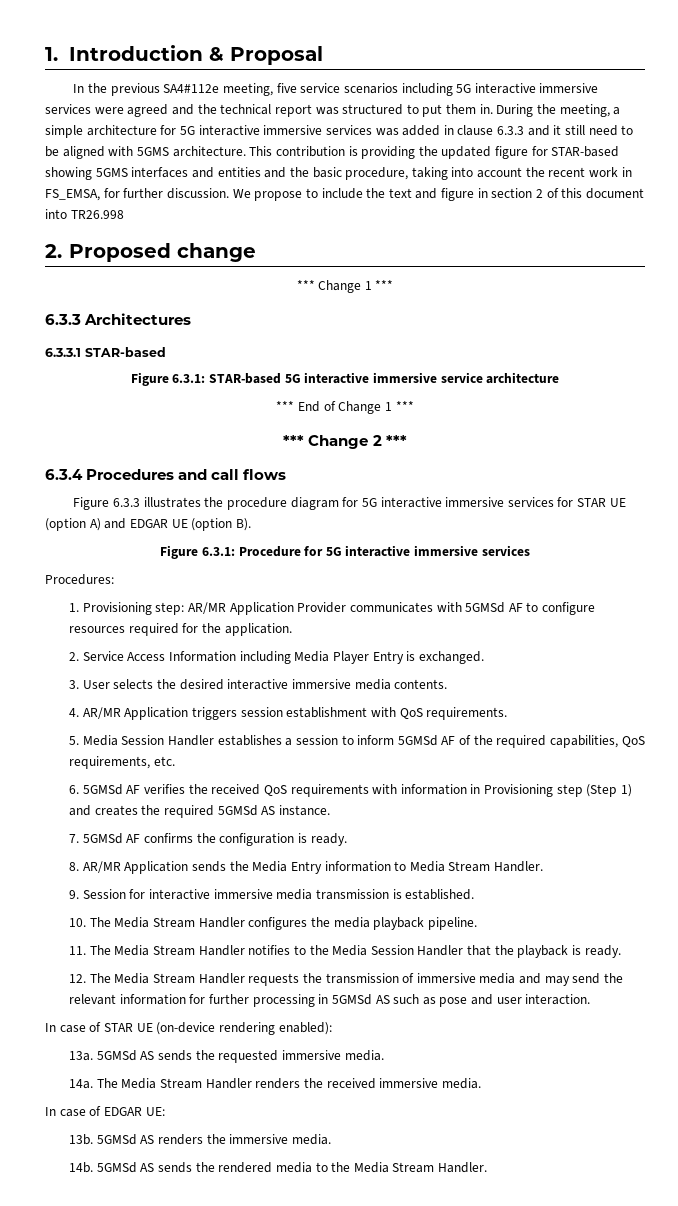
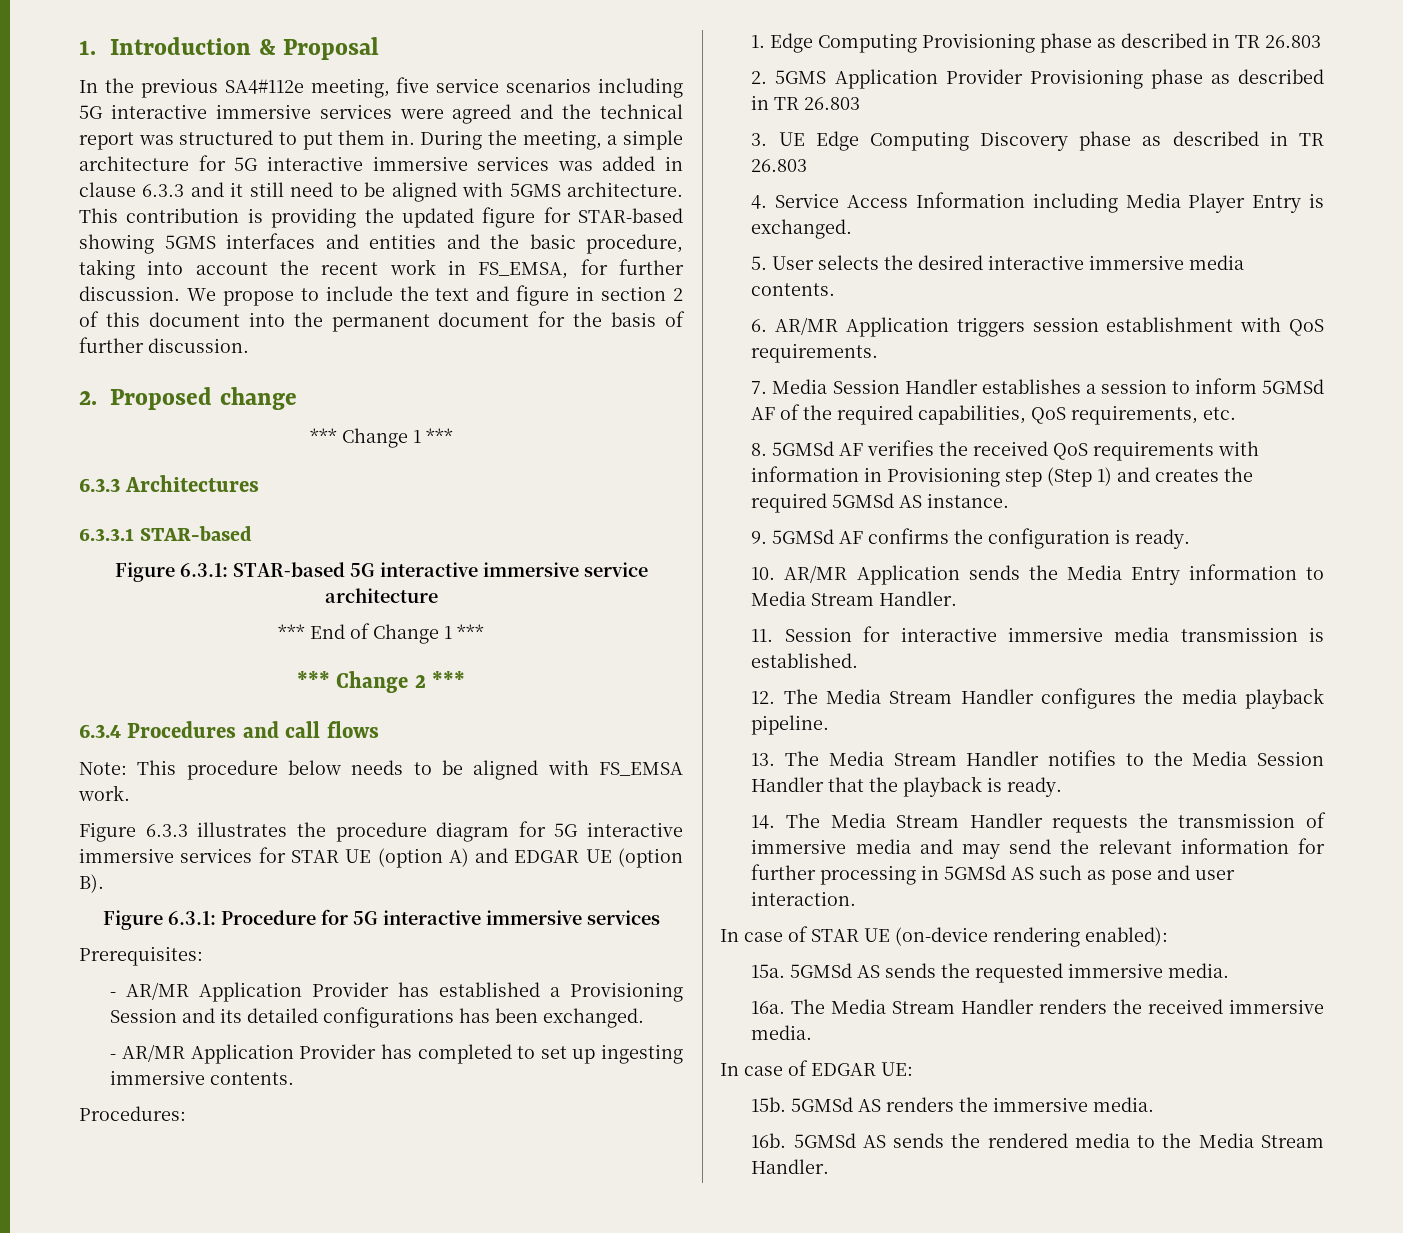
- We propose to include the text and figure in section 2 of this document into TR26.998
+ We propose to include the text and figure in section 2 of this document into the permanent document for the basis of further discussion.
+ Note: This procedure below needs to be aligned with FS_EMSA work.
+ Prerequisites:
+ - AR/MR Application Provider has established a Provisioning Session and its detailed configurations has been exchanged.
+ - AR/MR Application Provider has completed to set up ingesting immersive contents.
  Procedures:
- 1. Provisioning step: AR/MR Application Provider communicates with 5GMSd AF to configure resources required for the application.
- 2. Service Access Information including Media Player Entry is exchanged.
+ 1. Edge Computing Provisioning phase as described in TR 26.803
+ 2. 5GMS Application Provider Provisioning phase as described in TR 26.803
+ 3. UE Edge Computing Discovery phase as described in TR 26.803
+ 4. Service Access Information including Media Player Entry is exchanged.
- 3. User selects the desired interactive immersive media contents.
+ 5. User selects the desired interactive immersive media contents.
- 4. AR/MR Application triggers session establishment with QoS requirements.
+ 6. AR/MR Application triggers session establishment with QoS requirements.
- 5. Media Session Handler establishes a session to inform 5GMSd AF of the required capabilities, QoS requirements, etc.
+ 7. Media Session Handler establishes a session to inform 5GMSd AF of the required capabilities, QoS requirements, etc.
- 6. 5GMSd AF verifies the received QoS requirements with information in Provisioning step (Step 1) and creates the required 5GMSd AS instance.
+ 8. 5GMSd AF verifies the received QoS requirements with information in Provisioning step (Step 1) and creates the required 5GMSd AS instance.
- 7. 5GMSd AF confirms the configuration is ready.
+ 9. 5GMSd AF confirms the configuration is ready.
- 8. AR/MR Application sends the Media Entry information to Media Stream Handler.
+ 10. AR/MR Application sends the Media Entry information to Media Stream Handler.
- 9. Session for interactive immersive media transmission is established.
+ 11. Session for interactive immersive media transmission is established.
- 10. The Media Stream Handler configures the media playback pipeline.
+ 12. The Media Stream Handler configures the media playback pipeline.
- 11. The Media Stream Handler notifies to the Media Session Handler that the playback is ready.
+ 13. The Media Stream Handler notifies to the Media Session Handler that the playback is ready.
- 12. The Media Stream Handler requests the transmission of immersive media and may send the relevant information for further processing in 5GMSd AS such as pose and user interaction.
+ 14. The Media Stream Handler requests the transmission of immersive media and may send the relevant information for further processing in 5GMSd AS such as pose and user interaction.
- 13a.
+ 15a.
- 14a.
+ 16a.
- 13b.
+ 15b.
- 14b.
+ 16b.

